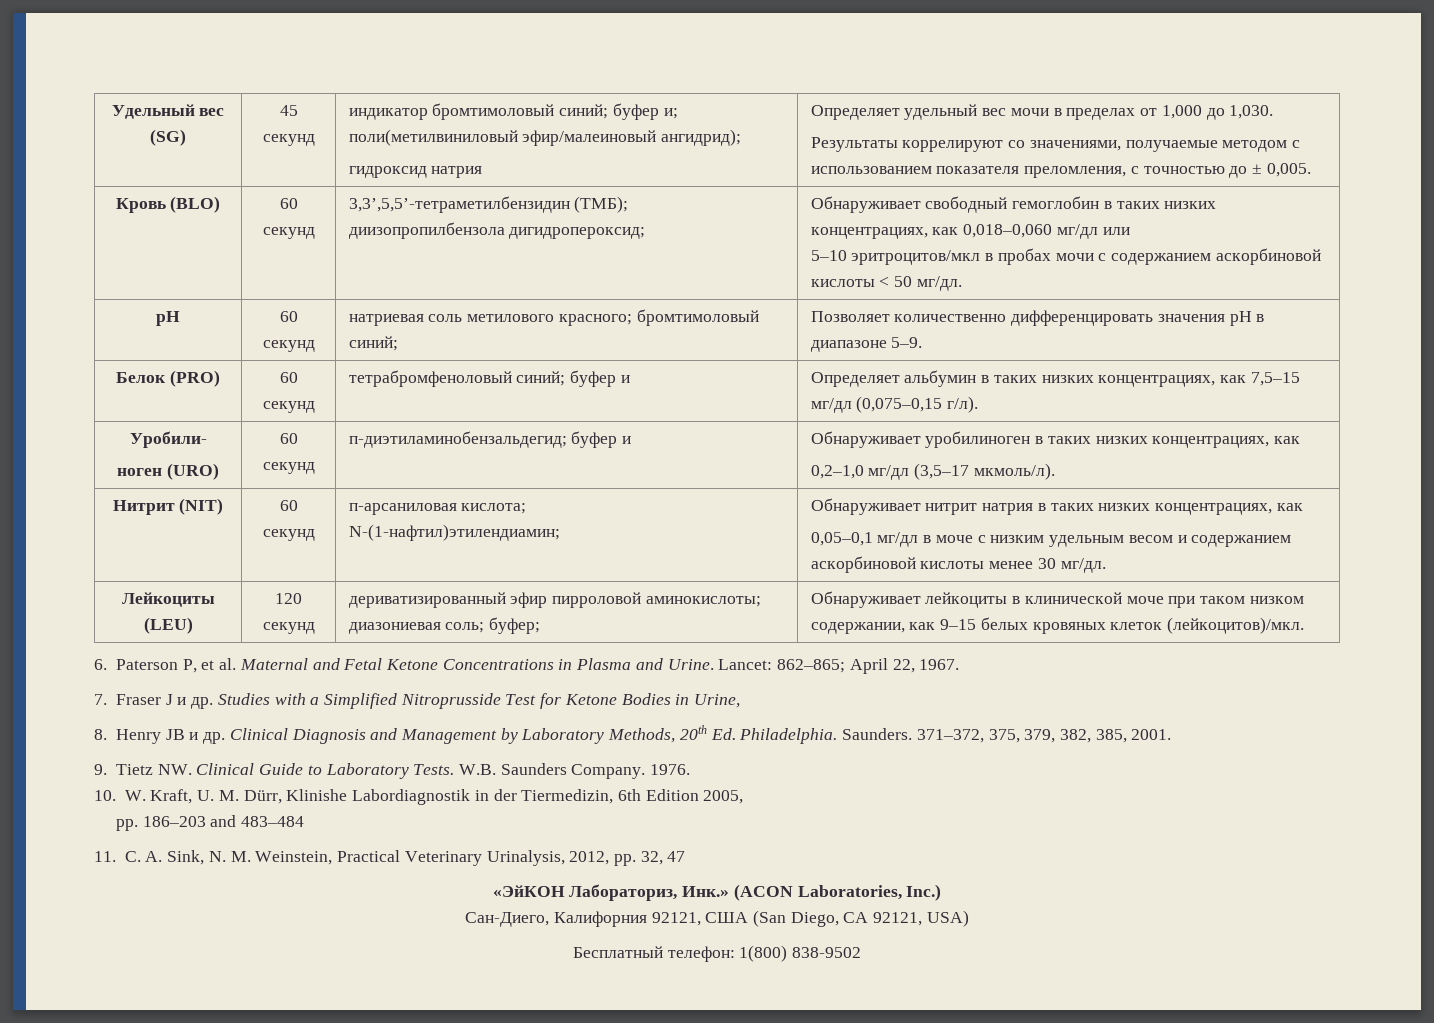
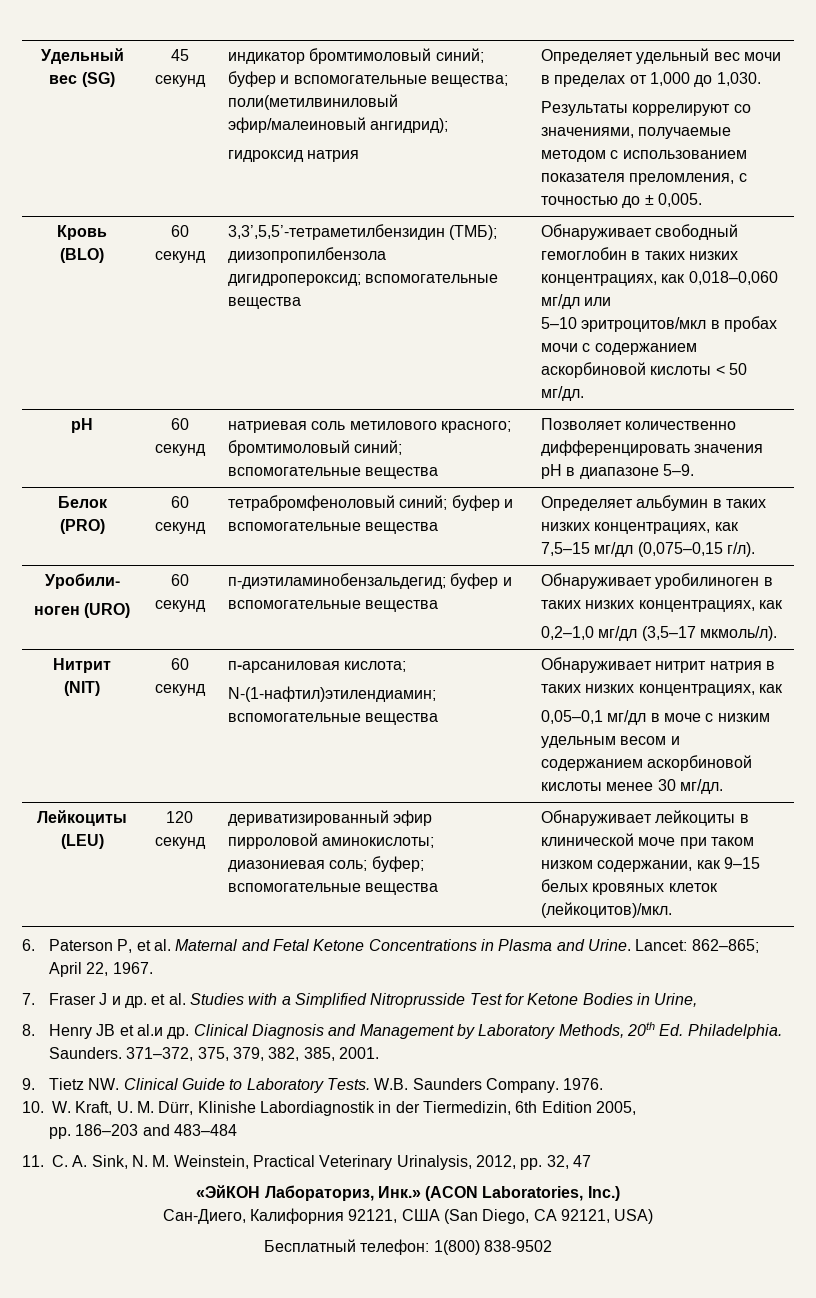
- индикатор бромтимоловый синий; буфер и; поли(метилвиниловый эфир/малеиновый ангидрид);
+ индикатор бромтимоловый синий; буфер и вспомогательные вещества; поли(метилвиниловый эфир/малеиновый ангидрид);
- Кровь (BLO) | 60 секунд | 3,3’,5,5’-тетраметилбензидин (ТМБ); диизопропилбензола дигидропероксид; | Обнаруживает свободный гемоглобин в таких низких концентрациях, как 0,018–0,060 мг/дл или
+ Кровь (BLO) | 60 секунд | 3,3’,5,5’-тетраметилбензидин (ТМБ); диизопропилбензола дигидропероксид; вспомогательные вещества | Обнаруживает свободный гемоглобин в таких низких концентрациях, как 0,018–0,060 мг/дл или
- pH | 60 секунд | натриевая соль метилового красного; бромтимоловый синий; | Позволяет количественно дифференцировать значения pH в диапазоне 5–9.
+ pH | 60 секунд | натриевая соль метилового красного; бромтимоловый синий; вспомогательные вещества | Позволяет количественно дифференцировать значения pH в диапазоне 5–9.
- Белок (PRO) | 60 секунд | тетрабромфеноловый синий; буфер и | Определяет альбумин в таких низких концентрациях, как 7,5–15 мг/дл (0,075–0,15 г/л).
+ Белок (PRO) | 60 секунд | тетрабромфеноловый синий; буфер и вспомогательные вещества | Определяет альбумин в таких низких концентрациях, как 7,5–15 мг/дл (0,075–0,15 г/л).
  Уробили-
- ноген (URO) | 60 секунд | п-диэтиламинобензальдегид; буфер и | Обнаруживает уробилиноген в таких низких концентрациях, как
+ ноген (URO) | 60 секунд | п-диэтиламинобензальдегид; буфер и вспомогательные вещества | Обнаруживает уробилиноген в таких низких концентрациях, как
  Нитрит (NIT) | 60 секунд | п-арсаниловая кислота;
- N-(1-нафтил)этилендиамин; | Обнаруживает нитрит натрия в таких низких концентрациях, как
+ N-(1-нафтил)этилендиамин; вспомогательные вещества | Обнаруживает нитрит натрия в таких низких концентрациях, как
- Лейкоциты (LEU) | 120 секунд | дериватизированный эфир пирроловой аминокислоты; диазониевая соль; буфер; | Обнаруживает лейкоциты в клинической моче при таком низком содержании, как 9–15 белых кровяных клеток (лейкоцитов)/мкл.
+ Лейкоциты (LEU) | 120 секунд | дериватизированный эфир пирроловой аминокислоты; диазониевая соль; буфер; вспомогательные вещества | Обнаруживает лейкоциты в клинической моче при таком низком содержании, как 9–15 белых кровяных клеток (лейкоцитов)/мкл.
- 7. Fraser J и др. Studies with a Simplified Nitroprusside Test for Ketone Bodies in Urine,
+ 7. Fraser J и др. et al. Studies with a Simplified Nitroprusside Test for Ketone Bodies in Urine,
- 8. Henry JB и др. Clinical Diagnosis and Management by Laboratory Methods, 20th Ed. Philadelphia.
+ 8. Henry JB et al.и др. Clinical Diagnosis and Management by Laboratory Methods, 20th Ed. Philadelphia.

